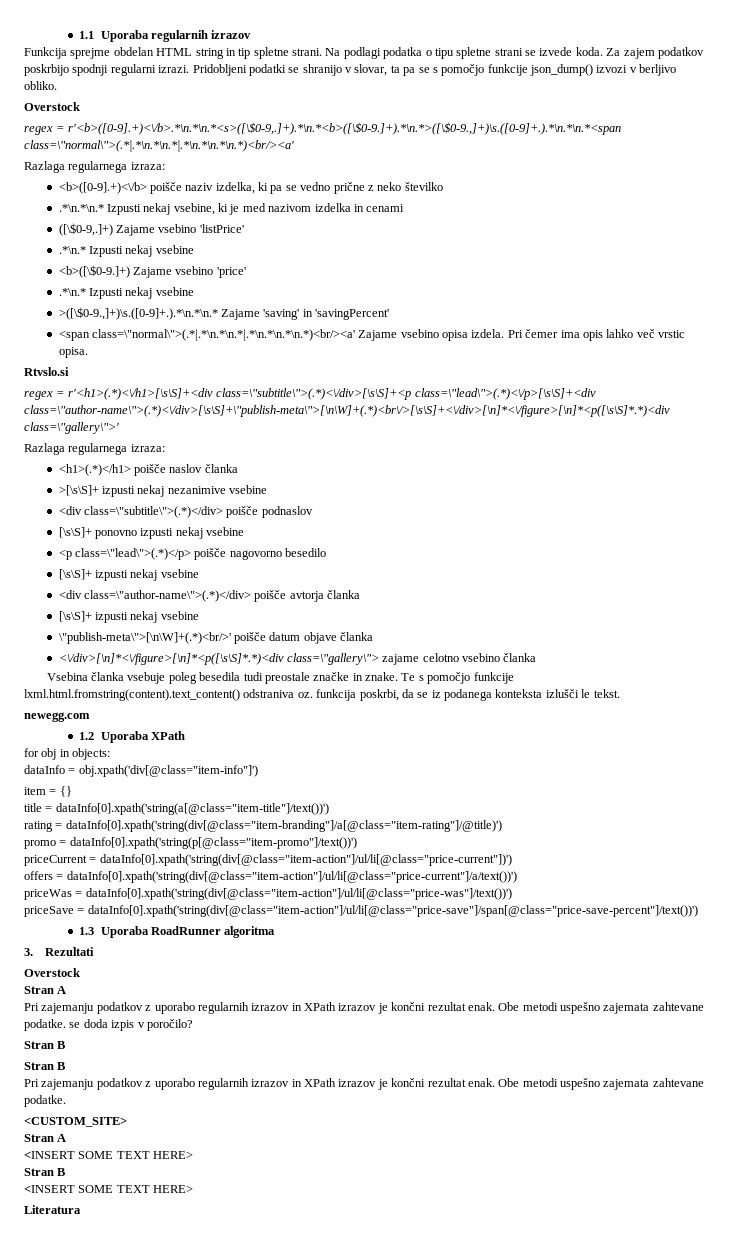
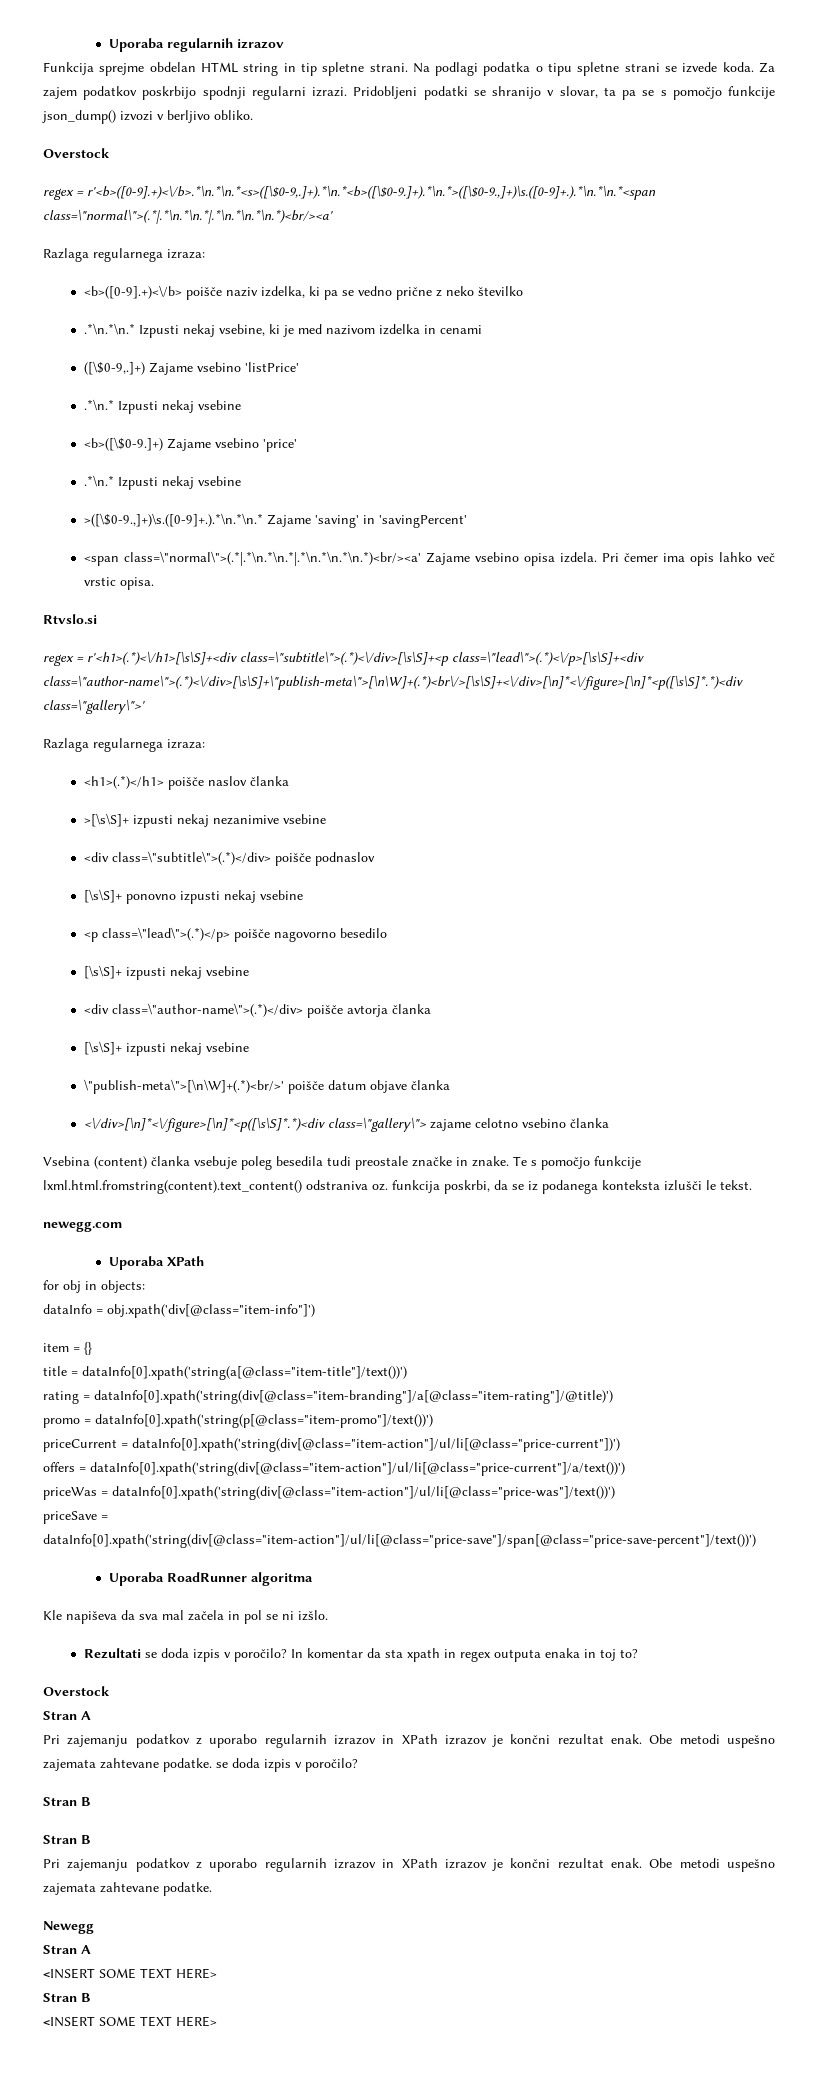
- 1.1 Uporaba regularnih izrazov
+ Uporaba regularnih izrazov
- Vsebina članka vsebuje poleg besedila tudi preostale značke in znake.
+ Vsebina (content) članka vsebuje poleg besedila tudi preostale značke in znake.
- 1.2 Uporaba XPath
+ Uporaba XPath
- 1.3 Uporaba RoadRunner algoritma
+ Uporaba RoadRunner algoritma
- 3. Rezultati
+ Kle napiševa da sva mal začela in pol se ni izšlo.
+ Rezultati se doda izpis v poročilo? In komentar da sta xpath in regex outputa enaka in toj to?
- <CUSTOM_SITE>
+ Newegg
- Literatura

